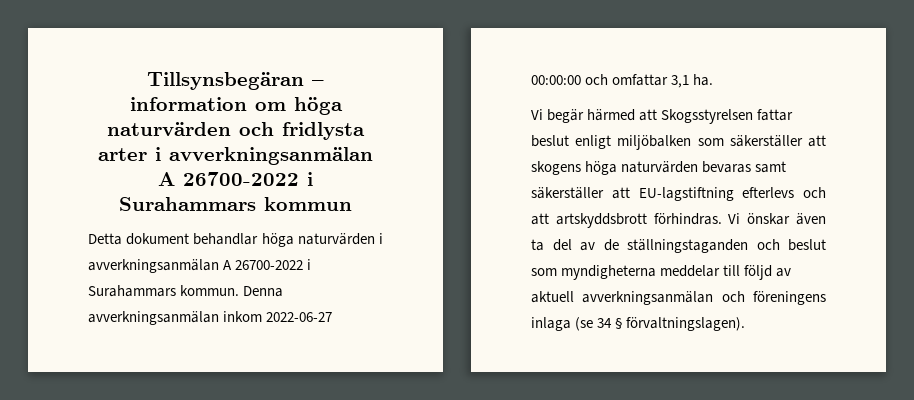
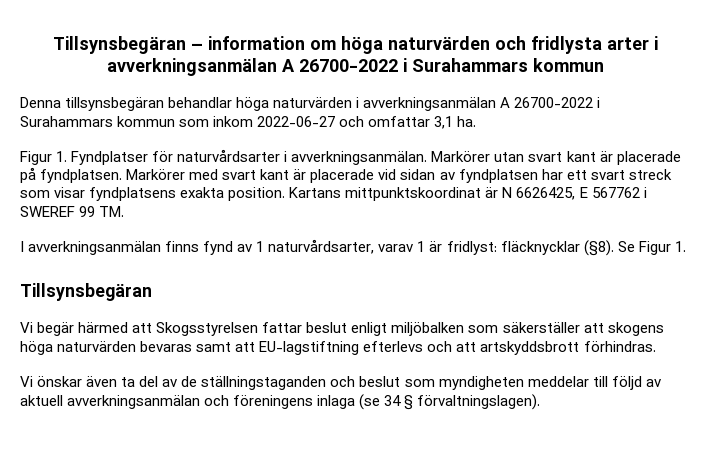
- Detta dokument behandlar höga naturvärden i avverkningsanmälan A 26700-2022 i Surahammars kommun. Denna avverkningsanmälan inkom 2022-06-27 00:00:00 och omfattar 3,1 ha.
+ Denna tillsynsbegäran behandlar höga naturvärden i avverkningsanmälan A 26700-2022 i Surahammars kommun som inkom 2022-06-27 och omfattar 3,1 ha.
+ Figur 1. Fyndplatser för naturvårdsarter i avverkningsanmälan. Markörer utan svart kant är placerade på fyndplatsen. Markörer med svart kant är placerade vid sidan av fyndplatsen har ett svart streck som visar fyndplatsens exakta position. Kartans mittpunktskoordinat är N 6626425, E 567762 i SWEREF 99 TM.
+ I avverkningsanmälan finns fynd av 1 naturvårdsarter, varav 1 är fridlyst: fläcknycklar (§8). Se Figur 1.
+ Tillsynsbegäran
- Vi begär härmed att Skogsstyrelsen fattar beslut enligt miljöbalken som säkerställer att skogens höga naturvärden bevaras samt säkerställer att EU-lagstiftning efterlevs och att artskyddsbrott förhindras. Vi önskar även ta del av de ställningstaganden och beslut som myndigheterna meddelar till följd av aktuell avverkningsanmälan och föreningens inlaga (se 34 § förvaltningslagen).
+ Vi begär härmed att Skogsstyrelsen fattar beslut enligt miljöbalken som säkerställer att skogens höga naturvärden bevaras samt att EU-lagstiftning efterlevs och att artskyddsbrott förhindras.
+ Vi önskar även ta del av de ställningstaganden och beslut som myndigheten meddelar till följd av aktuell avverkningsanmälan och föreningens inlaga (se 34 § förvaltningslagen).

